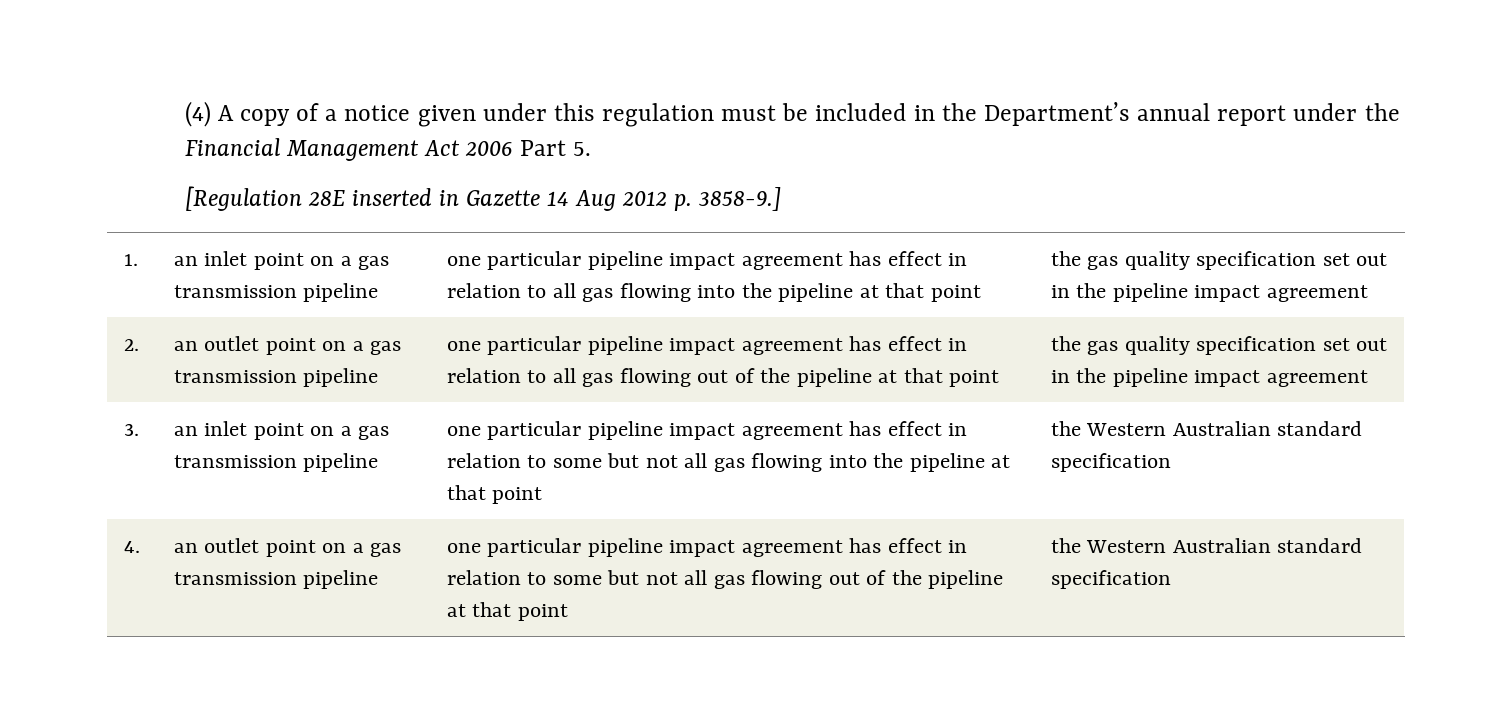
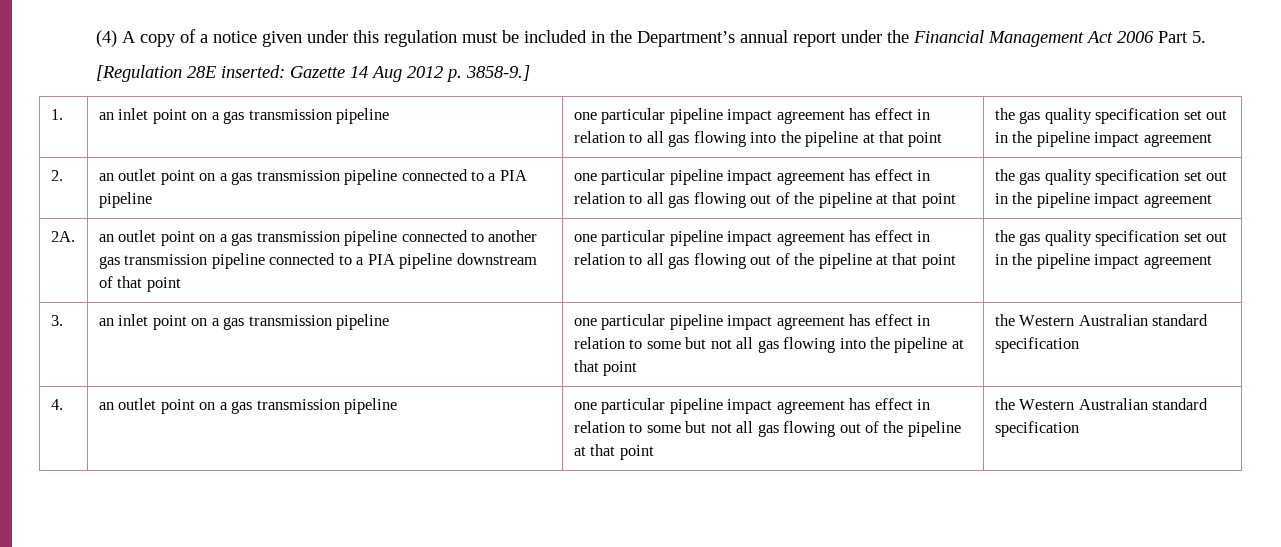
- [Regulation 28E inserted in Gazette 14 Aug 2012 p. 3858-9.]
+ [Regulation 28E inserted: Gazette 14 Aug 2012 p. 3858-9.]
- 2. | an outlet point on a gas transmission pipeline
+ 2. | an outlet point on a gas transmission pipeline connected to a PIA pipeline | one particular pipeline impact agreement has effect in relation to all gas flowing out of the pipeline at that point | the gas quality specification set out in the pipeline impact agreement
+ 2A. | an outlet point on a gas transmission pipeline connected to another gas transmission pipeline connected to a PIA pipeline downstream of that point

